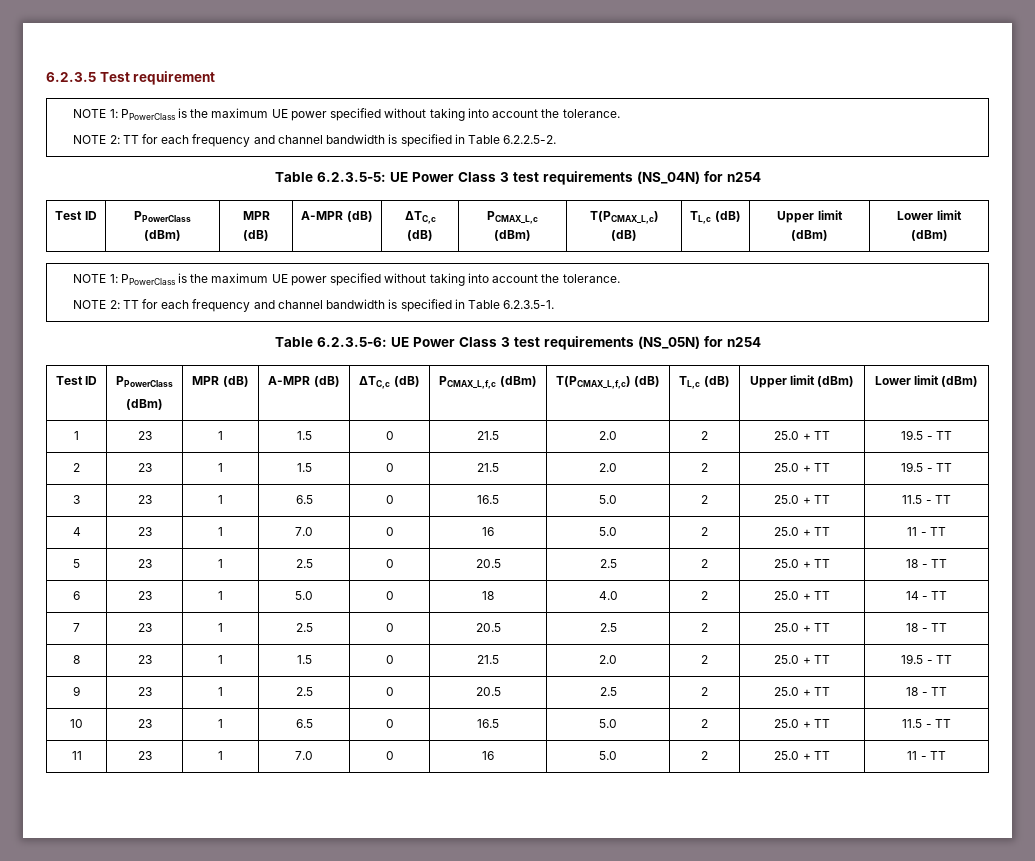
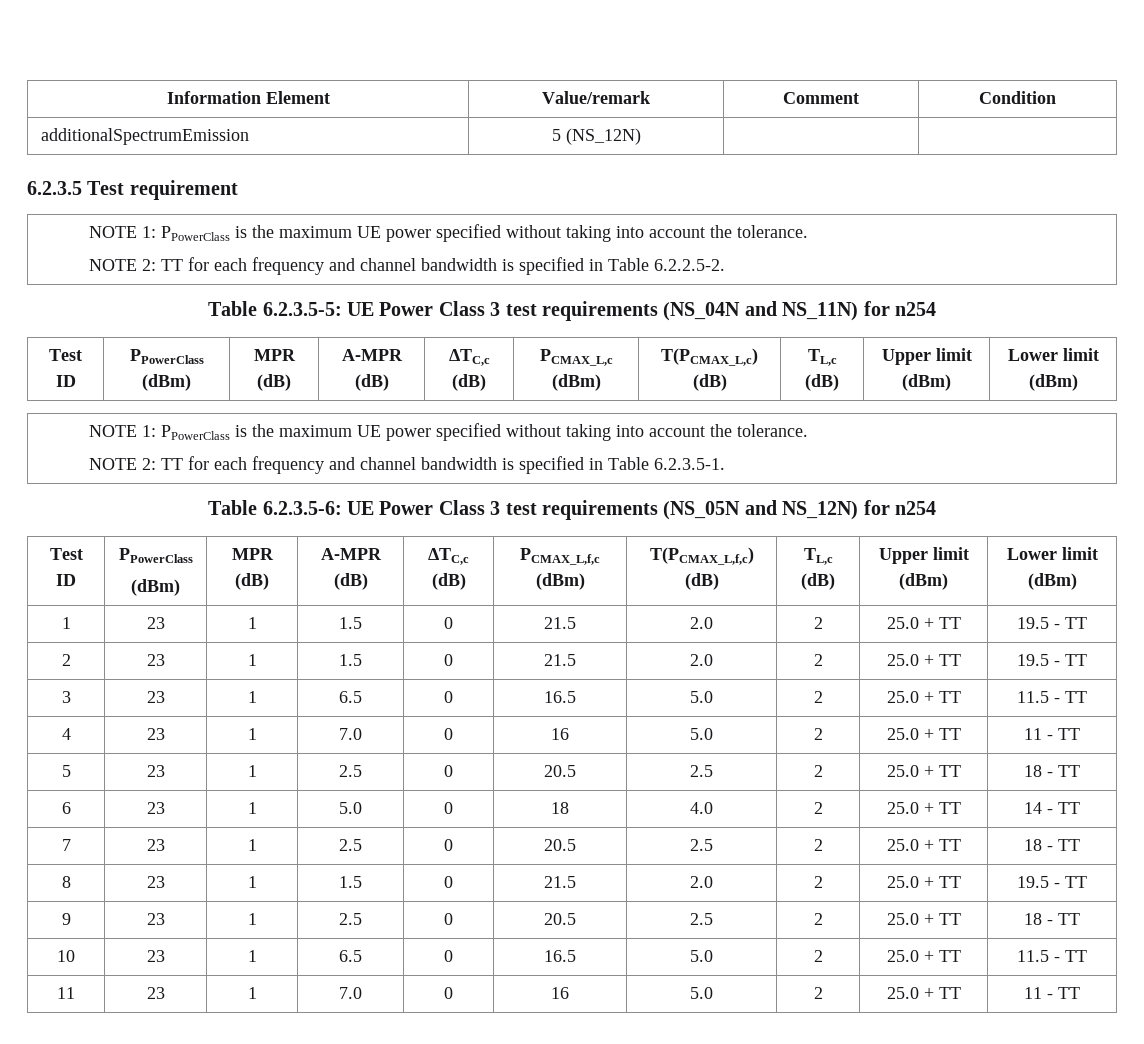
+ Information Element | Value/remark | Comment | Condition
+ additionalSpectrumEmission | 5 (NS_12N) | |
- Table 6.2.3.5-5: UE Power Class 3 test requirements (NS_04N) for n254
+ Table 6.2.3.5-5: UE Power Class 3 test requirements (NS_04N and NS_11N) for n254
- Table 6.2.3.5-6: UE Power Class 3 test requirements (NS_05N) for n254
+ Table 6.2.3.5-6: UE Power Class 3 test requirements (NS_05N and NS_12N) for n254

